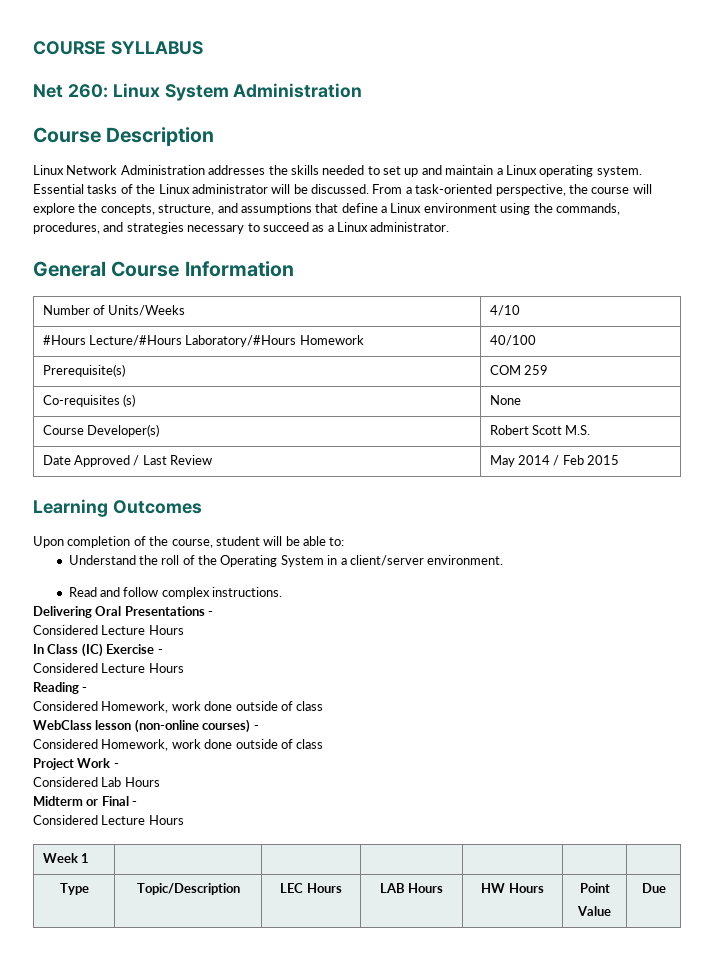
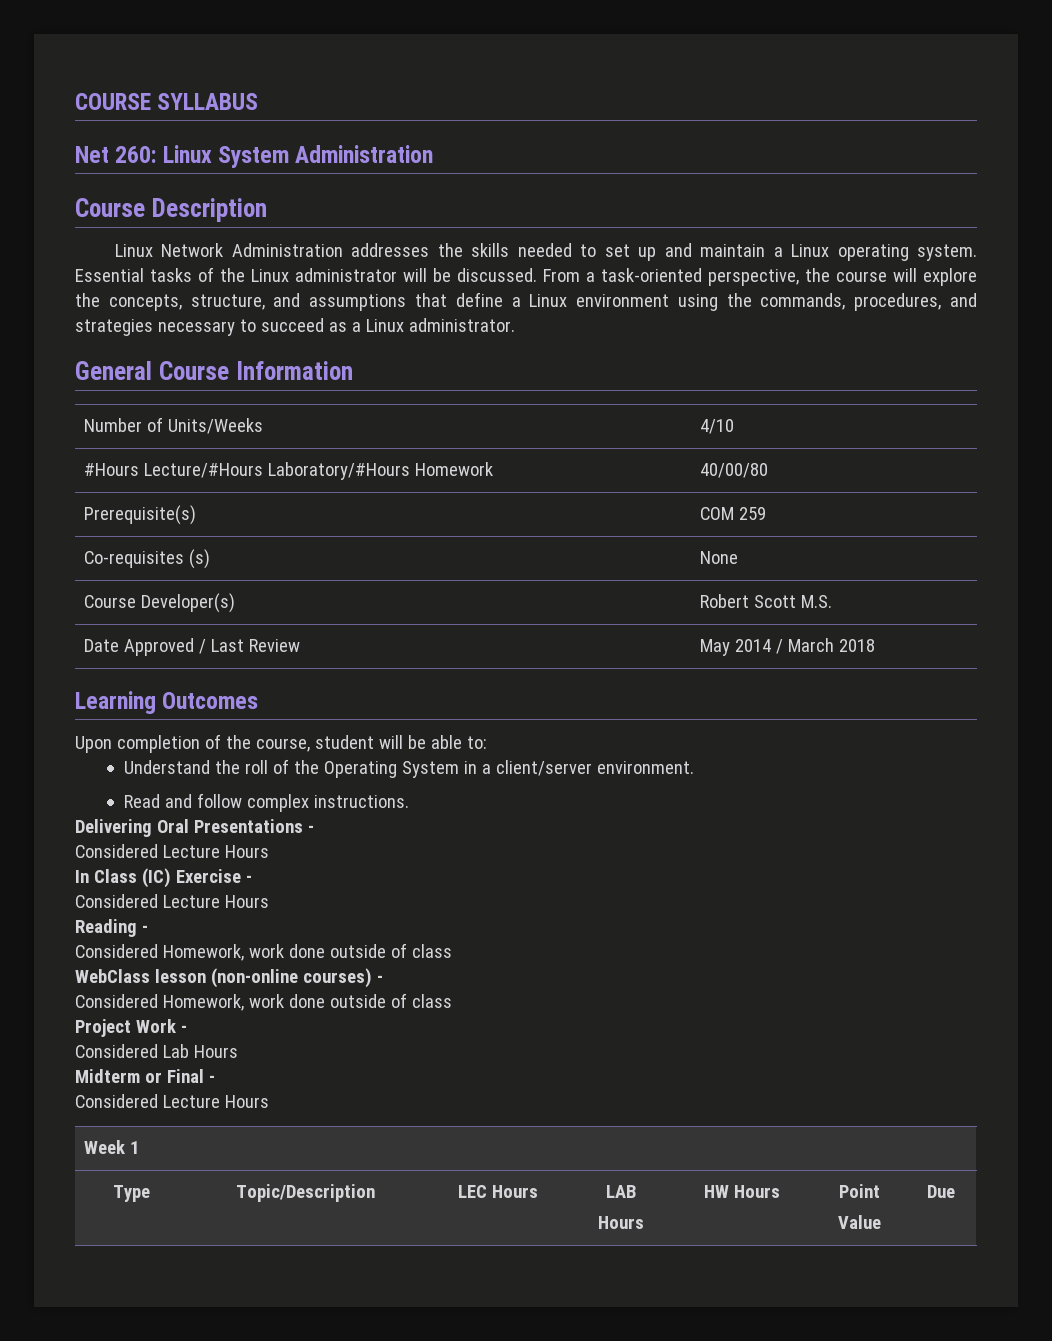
- #Hours Lecture/#Hours Laboratory/#Hours Homework | 40/100
+ #Hours Lecture/#Hours Laboratory/#Hours Homework | 40/00/80
- Date Approved / Last Review | May 2014 / Feb 2015
+ Date Approved / Last Review | May 2014 / March 2018
- Type | Topic/Description | LEC Hours | LAB Hours | HW Hours | Point
+ Type | Topic/Description | LEC Hours | LAB
+ Hours | HW Hours | Point

